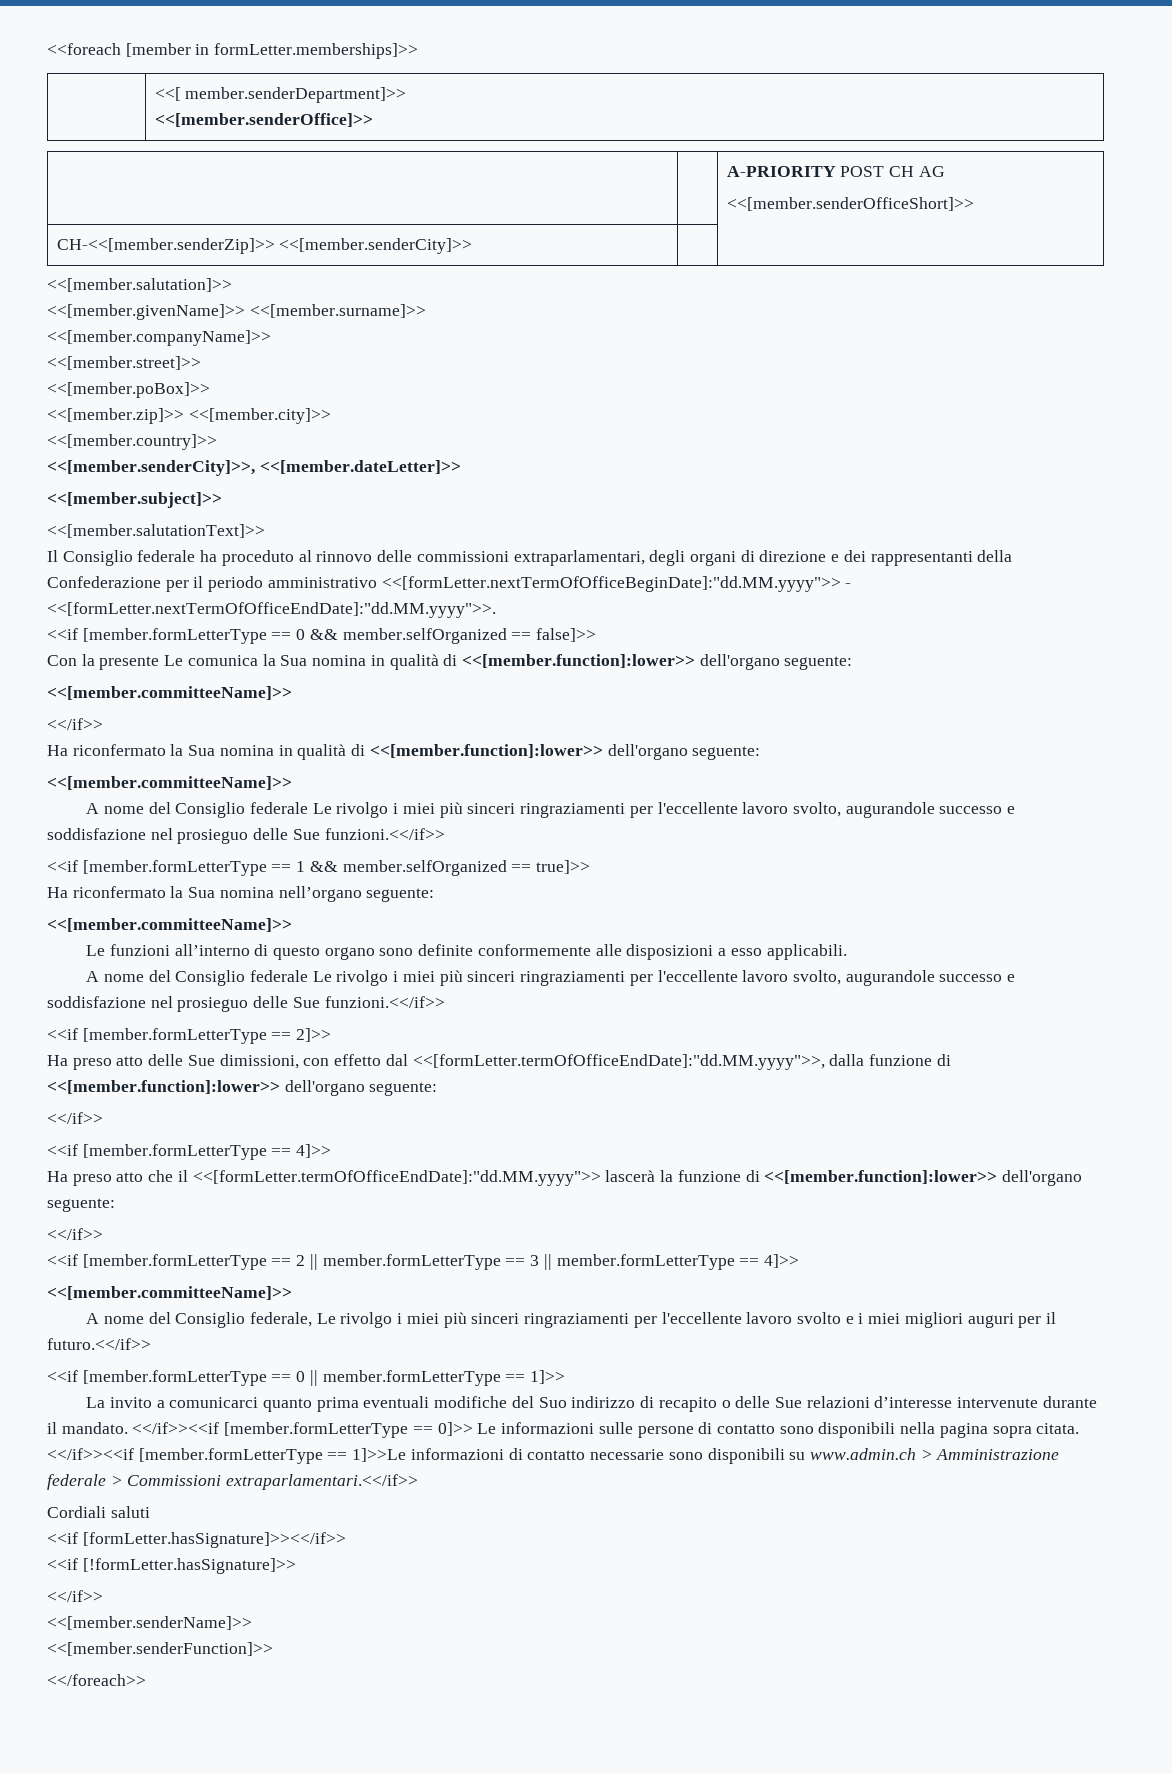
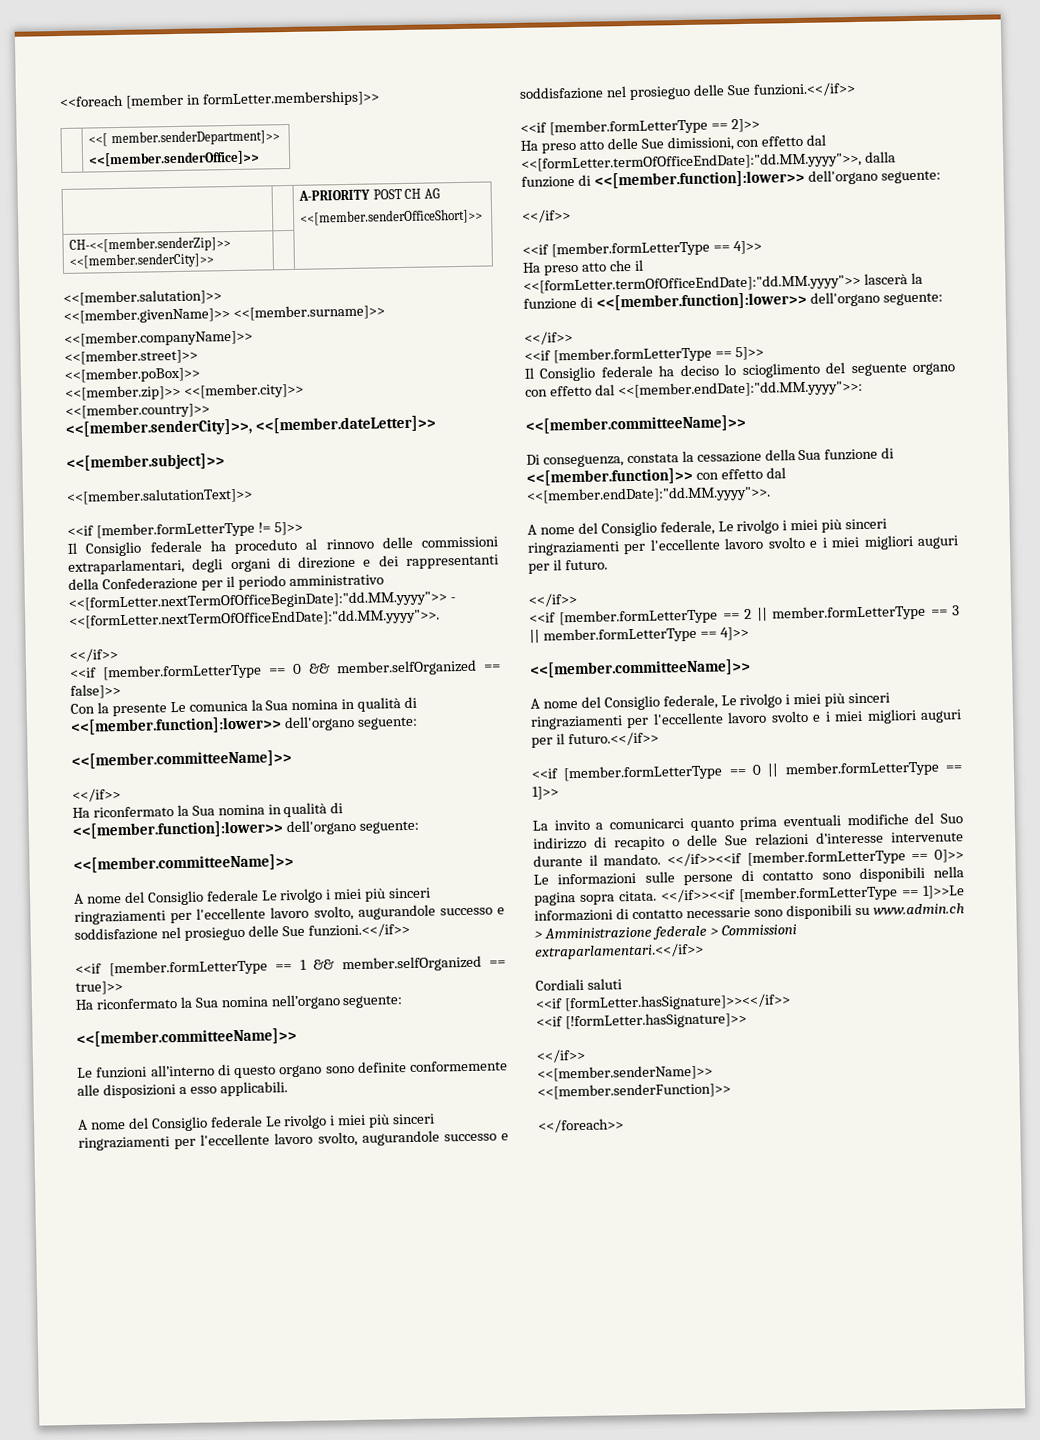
+ <<if [member.formLetterType != 5]>>
  Il Consiglio federale ha proceduto al rinnovo delle commissioni extraparlamentari, degli organi di direzione e dei rappresentanti della Confederazione per il periodo amministrativo <<[formLetter.nextTermOfOfficeBeginDate]:"dd.MM.yyyy">> - <<[formLetter.nextTermOfOfficeEndDate]:"dd.MM.yyyy">>.
+ <</if>>
+ <<if [member.formLetterType == 5]>>
+ Il Consiglio federale ha deciso lo scioglimento del seguente organo con effetto dal <<[member.endDate]:"dd.MM.yyyy">>:
+ <<[member.committeeName]>>
+ Di conseguenza, constata la cessazione della Sua funzione di <<[member.function]>> con effetto dal <<[member.endDate]:"dd.MM.yyyy">>.
+ A nome del Consiglio federale, Le rivolgo i miei più sinceri ringraziamenti per l'eccellente lavoro svolto e i miei migliori auguri per il futuro.
+ <</if>>

